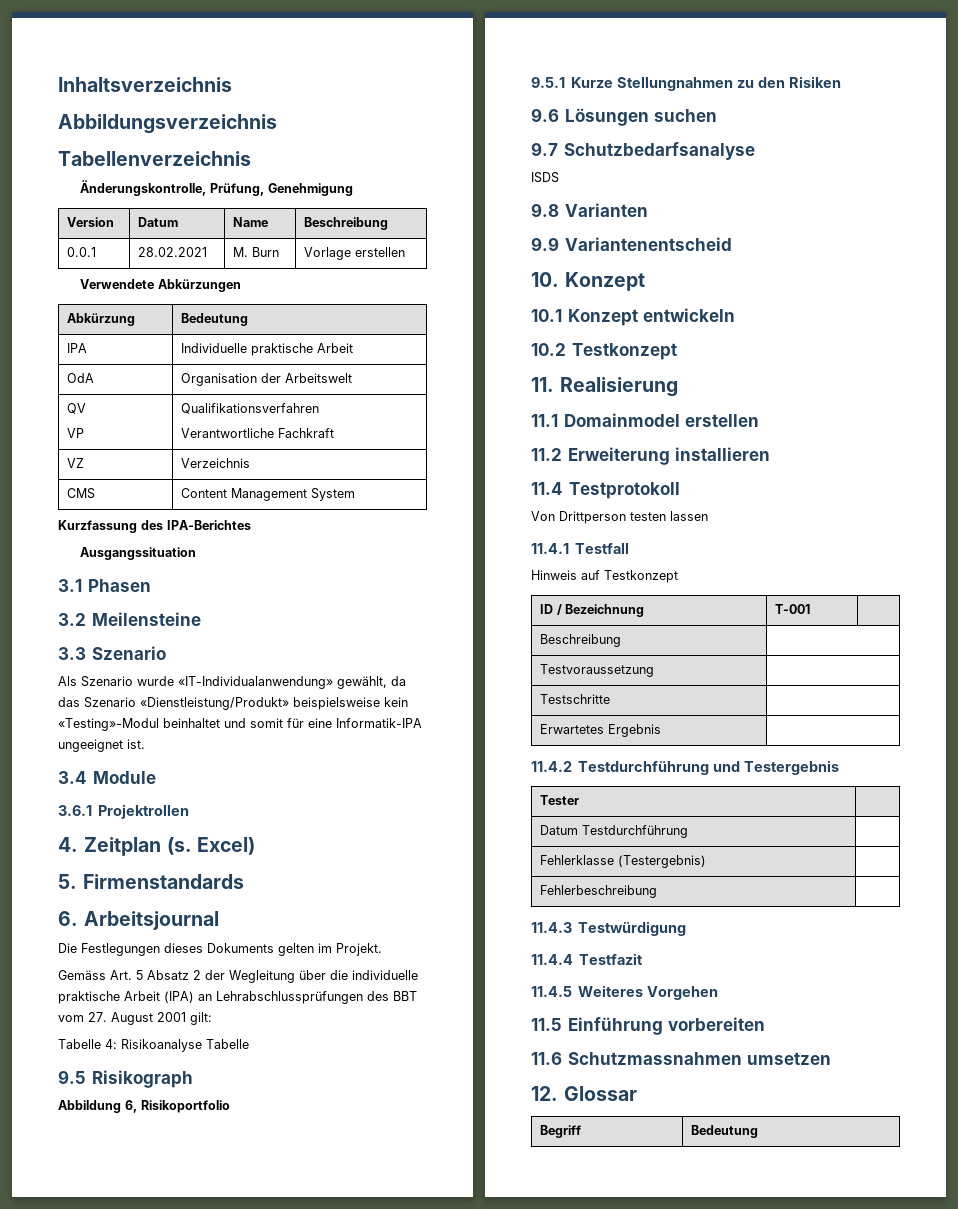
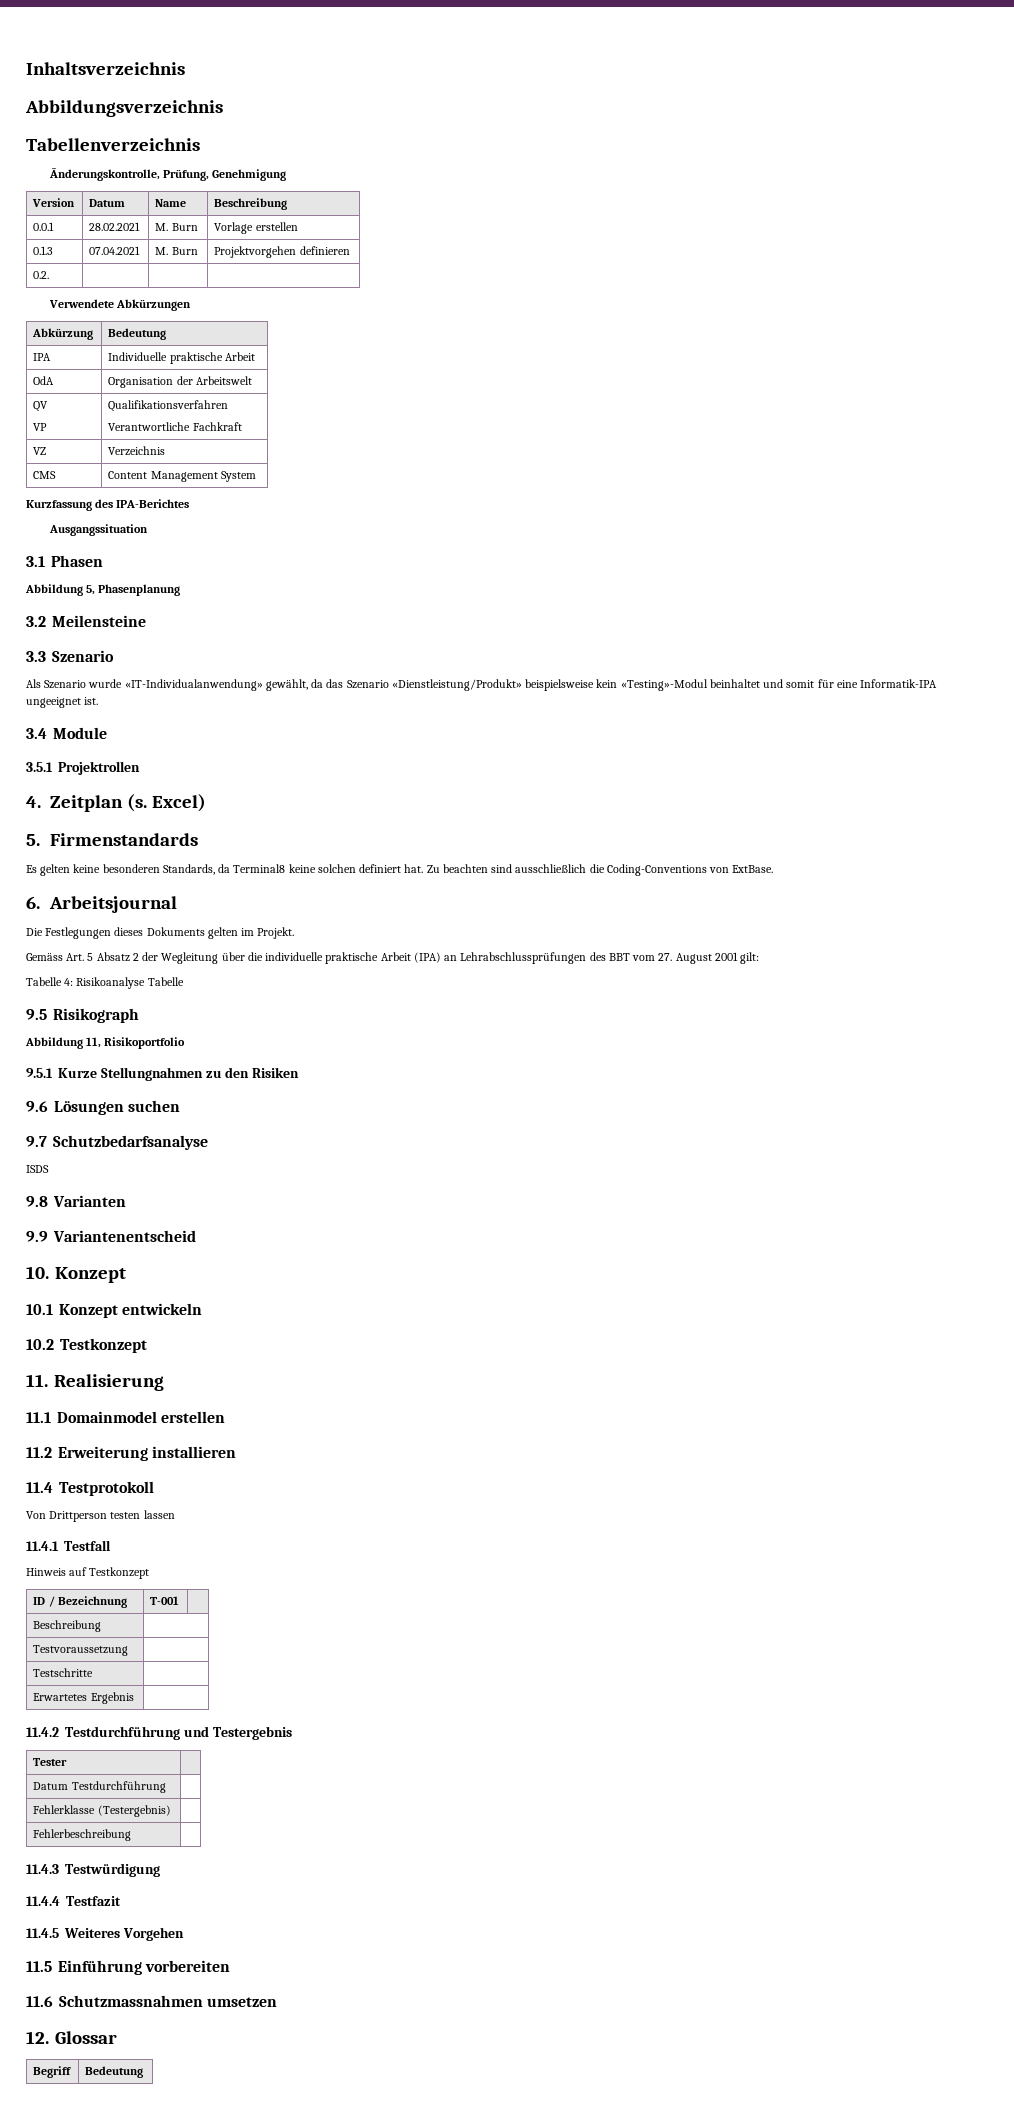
+ 0.1.3 | 07.04.2021 | M. Burn | Projektvorgehen definieren
+ 0.2. | | |
+ Abbildung 5, Phasenplanung
- 3.6.1 Projektrollen
+ 3.5.1 Projektrollen
+ Es gelten keine besonderen Standards, da Terminal8 keine solchen definiert hat. Zu beachten sind ausschließlich die Coding-Conventions von ExtBase.
- Abbildung 6, Risikoportfolio
+ Abbildung 11, Risikoportfolio

